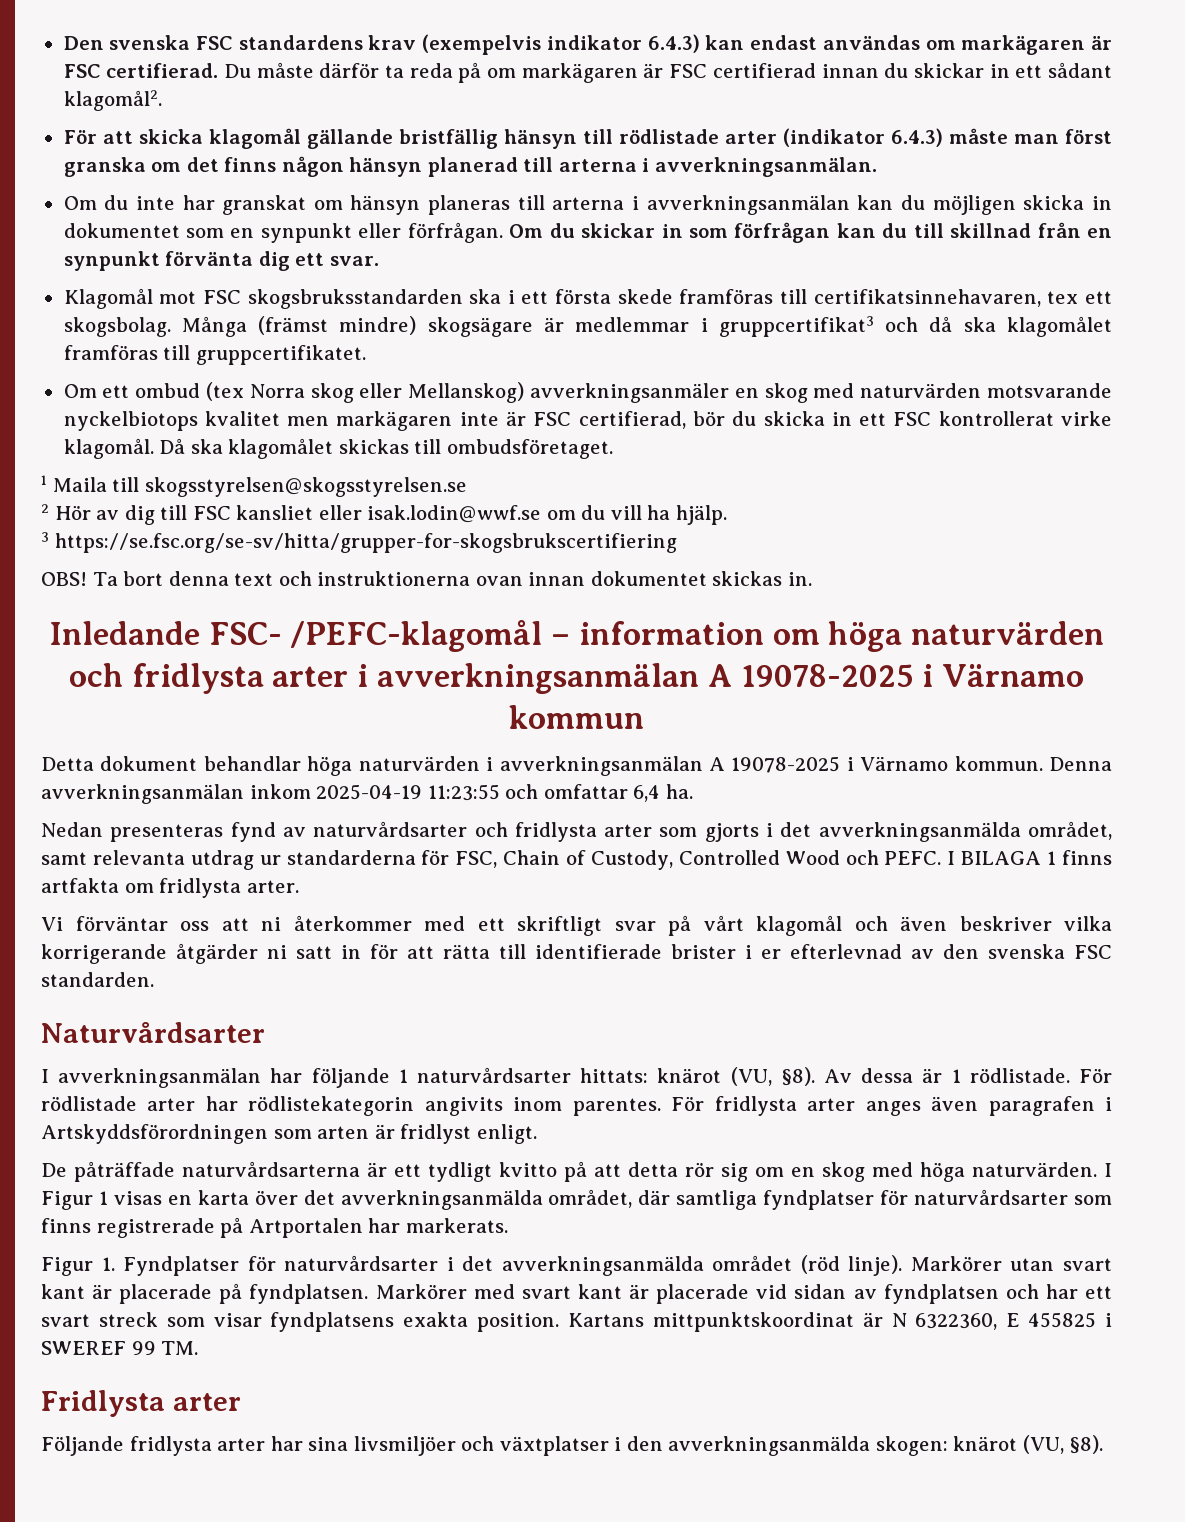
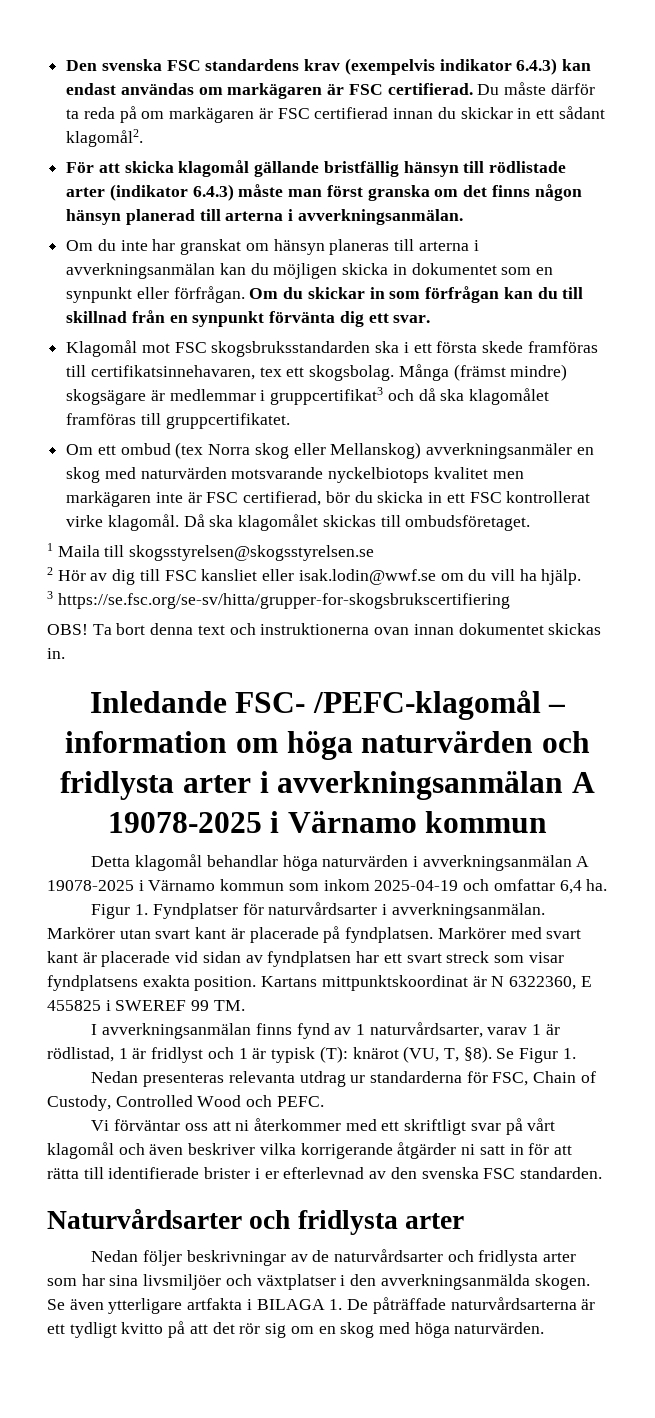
- Detta dokument behandlar höga naturvärden i avverkningsanmälan A 19078-2025 i Värnamo kommun. Denna avverkningsanmälan inkom 2025-04-19 11:23:55 och omfattar 6,4 ha.
+ Detta klagomål behandlar höga naturvärden i avverkningsanmälan A 19078-2025 i Värnamo kommun som inkom 2025-04-19 och omfattar 6,4 ha.
- Nedan presenteras fynd av naturvårdsarter och fridlysta arter som gjorts i det avverkningsanmälda området, samt relevanta utdrag ur standarderna för FSC, Chain of Custody, Controlled Wood och PEFC. I BILAGA 1 finns artfakta om fridlysta arter.
+ Figur 1. Fyndplatser för naturvårdsarter i avverkningsanmälan. Markörer utan svart kant är placerade på fyndplatsen. Markörer med svart kant är placerade vid sidan av fyndplatsen har ett svart streck som visar fyndplatsens exakta position. Kartans mittpunktskoordinat är N 6322360, E 455825 i SWEREF 99 TM.
+ I avverkningsanmälan finns fynd av 1 naturvårdsarter, varav 1 är rödlistad, 1 är fridlyst och 1 är typisk (T): knärot (VU, T, §8). Se Figur 1.
+ Nedan presenteras relevanta utdrag ur standarderna för FSC, Chain of Custody, Controlled Wood och PEFC.
- Naturvårdsarter
- I avverkningsanmälan har följande 1 naturvårdsarter hittats: knärot (VU, §8). Av dessa är 1 rödlistade. För rödlistade arter har rödlistekategorin angivits inom parentes. För fridlysta arter anges även paragrafen i Artskyddsförordningen som arten är fridlyst enligt.
- De påträffade naturvårdsarterna är ett tydligt kvitto på att detta rör sig om en skog med höga naturvärden. I Figur 1 visas en karta över det avverkningsanmälda området, där samtliga fyndplatser för naturvårdsarter som finns registrerade på Artportalen har markerats.
- Figur 1. Fyndplatser för naturvårdsarter i det avverkningsanmälda området (röd linje). Markörer utan svart kant är placerade på fyndplatsen. Markörer med svart kant är placerade vid sidan av fyndplatsen och har ett svart streck som visar fyndplatsens exakta position. Kartans mittpunktskoordinat är N 6322360, E 455825 i SWEREF 99 TM.
- Fridlysta arter
- Följande fridlysta arter har sina livsmiljöer och växtplatser i den avverkningsanmälda skogen: knärot (VU, §8).
+ Naturvårdsarter och fridlysta arter
+ Nedan följer beskrivningar av de naturvårdsarter och fridlysta arter som har sina livsmiljöer och växtplatser i den avverkningsanmälda skogen. Se även ytterligare artfakta i BILAGA 1. De påträffade naturvårdsarterna är ett tydligt kvitto på att det rör sig om en skog med höga naturvärden.

